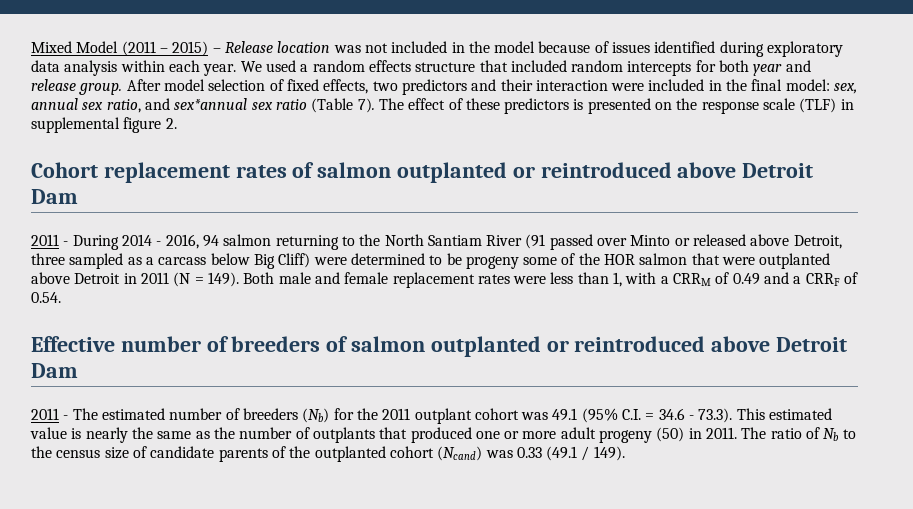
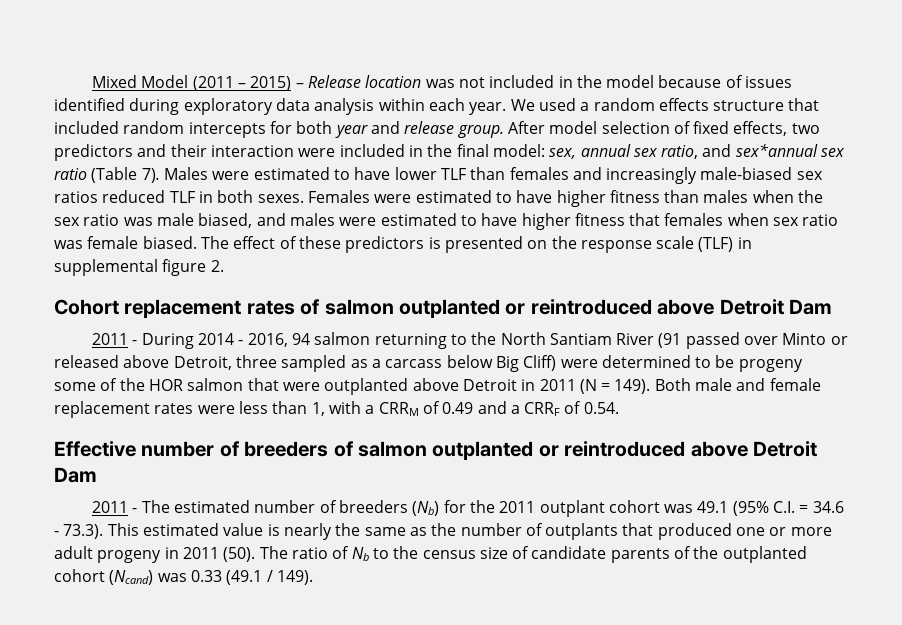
+ Males were estimated to have lower TLF than females and increasingly male-biased sex ratios reduced TLF in both sexes. Females were estimated to have higher fitness than males when the sex ratio was male biased, and males were estimated to have higher fitness that females when sex ratio was female biased.
- 2011 - The estimated number of breeders (Nb) for the 2011 outplant cohort was 49.1 (95% C.I. = 34.6 - 73.3). This estimated value is nearly the same as the number of outplants that produced one or more adult progeny (50) in 2011.
+ 2011 - The estimated number of breeders (Nb) for the 2011 outplant cohort was 49.1 (95% C.I. = 34.6 - 73.3). This estimated value is nearly the same as the number of outplants that produced one or more adult progeny in 2011 (50).

